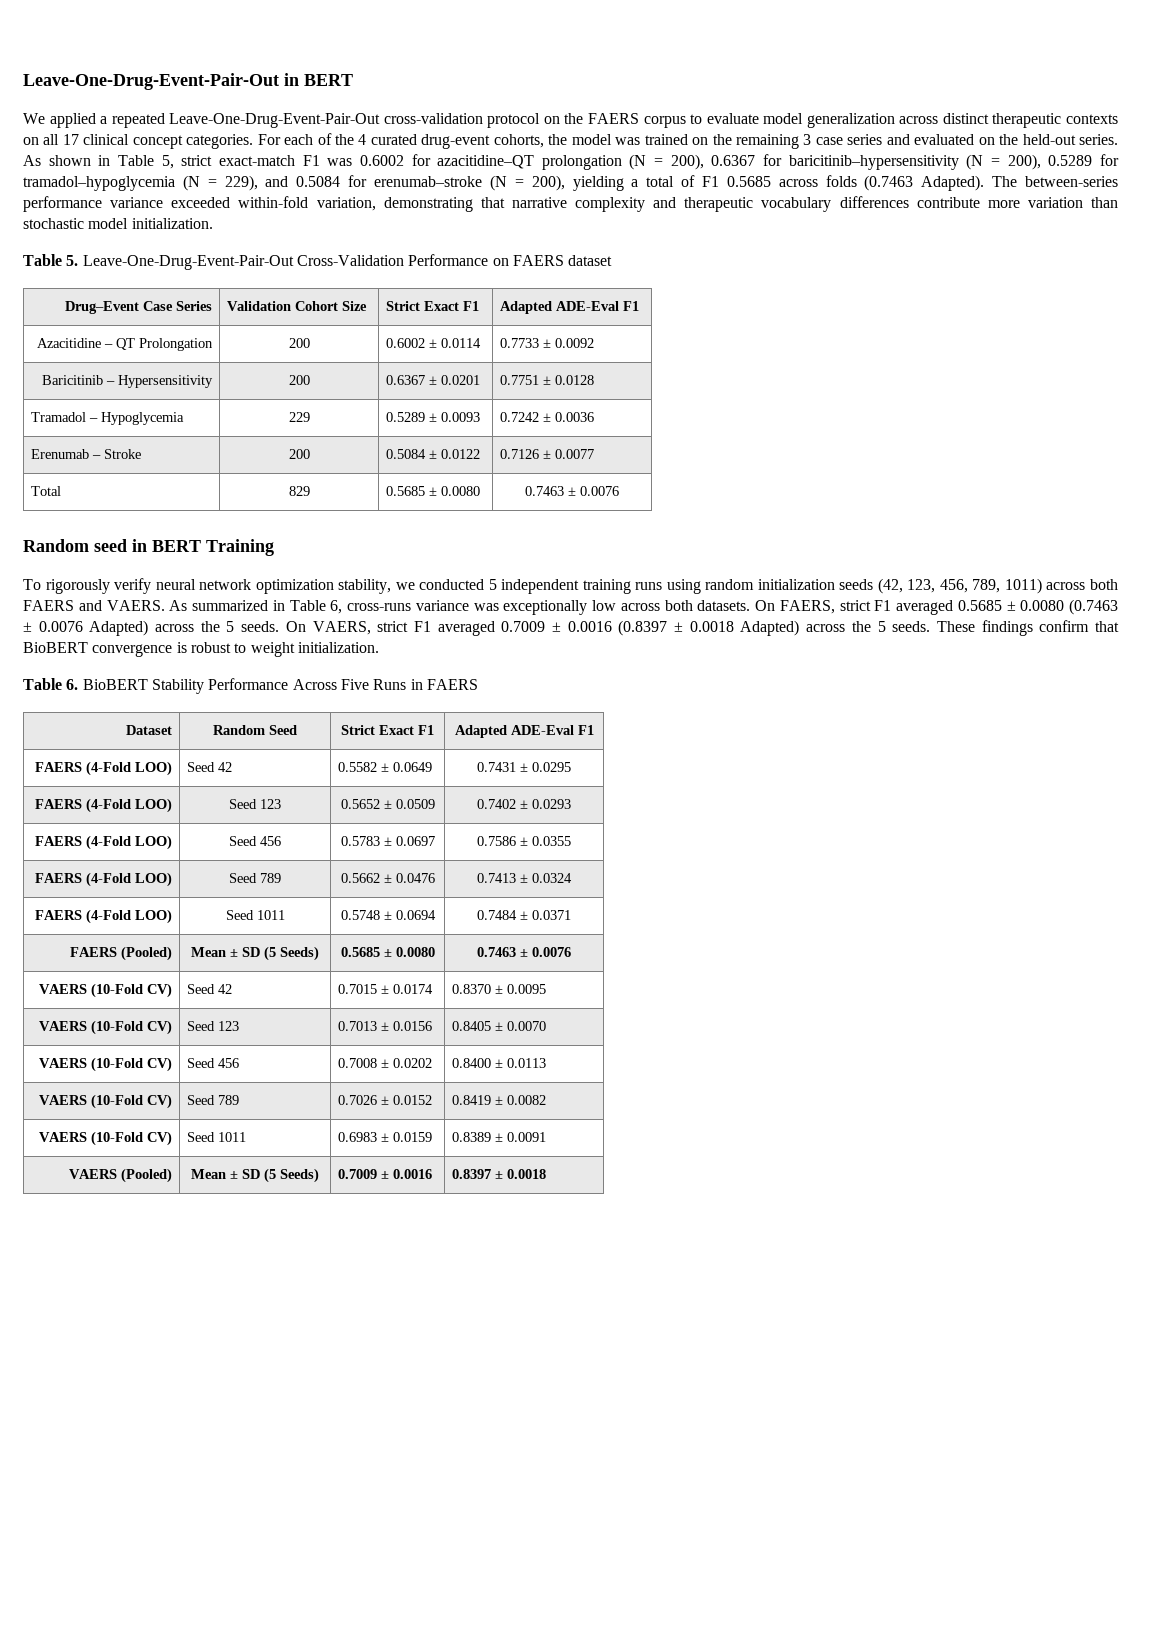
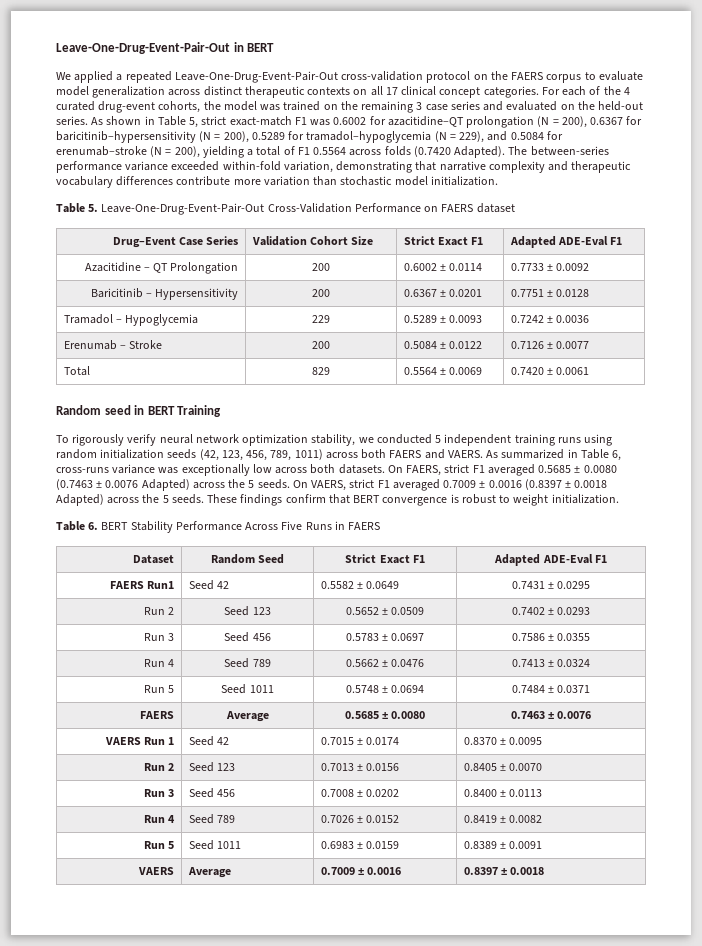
- As shown in Table 5, strict exact-match F1 was 0.6002 for azacitidine–QT prolongation (N = 200), 0.6367 for baricitinib–hypersensitivity (N = 200), 0.5289 for tramadol–hypoglycemia (N = 229), and 0.5084 for erenumab–stroke (N = 200), yielding a total of F1 0.5685 across folds (0.7463 Adapted).
+ As shown in Table 5, strict exact-match F1 was 0.6002 for azacitidine–QT prolongation (N = 200), 0.6367 for baricitinib–hypersensitivity (N = 200), 0.5289 for tramadol–hypoglycemia (N = 229), and 0.5084 for erenumab–stroke (N = 200), yielding a total of F1 0.5564 across folds (0.7420 Adapted).
- Total | 829 | 0.5685 ± 0.0080 | 0.7463 ± 0.0076
+ Total | 829 | 0.5564 ± 0.0069 | 0.7420 ± 0.0061
- These findings confirm that BioBERT convergence is robust to weight initialization.
+ These findings confirm that BERT convergence is robust to weight initialization.
- Table 6. BioBERT Stability Performance Across Five Runs in FAERS
+ Table 6. BERT Stability Performance Across Five Runs in FAERS
- FAERS (4-Fold LOO) | Seed 42 | 0.5582 ± 0.0649 | 0.7431 ± 0.0295
+ FAERS Run1 | Seed 42 | 0.5582 ± 0.0649 | 0.7431 ± 0.0295
- FAERS (4-Fold LOO) | Seed 123 | 0.5652 ± 0.0509 | 0.7402 ± 0.0293
+ Run 2 | Seed 123 | 0.5652 ± 0.0509 | 0.7402 ± 0.0293
- FAERS (4-Fold LOO) | Seed 456 | 0.5783 ± 0.0697 | 0.7586 ± 0.0355
+ Run 3 | Seed 456 | 0.5783 ± 0.0697 | 0.7586 ± 0.0355
- FAERS (4-Fold LOO) | Seed 789 | 0.5662 ± 0.0476 | 0.7413 ± 0.0324
+ Run 4 | Seed 789 | 0.5662 ± 0.0476 | 0.7413 ± 0.0324
- FAERS (4-Fold LOO) | Seed 1011 | 0.5748 ± 0.0694 | 0.7484 ± 0.0371
+ Run 5 | Seed 1011 | 0.5748 ± 0.0694 | 0.7484 ± 0.0371
- FAERS (Pooled) | Mean ± SD (5 Seeds) | 0.5685 ± 0.0080 | 0.7463 ± 0.0076
+ FAERS | Average | 0.5685 ± 0.0080 | 0.7463 ± 0.0076
- VAERS (10-Fold CV) | Seed 42 | 0.7015 ± 0.0174 | 0.8370 ± 0.0095
+ VAERS Run 1 | Seed 42 | 0.7015 ± 0.0174 | 0.8370 ± 0.0095
- VAERS (10-Fold CV) | Seed 123 | 0.7013 ± 0.0156 | 0.8405 ± 0.0070
+ Run 2 | Seed 123 | 0.7013 ± 0.0156 | 0.8405 ± 0.0070
- VAERS (10-Fold CV) | Seed 456 | 0.7008 ± 0.0202 | 0.8400 ± 0.0113
+ Run 3 | Seed 456 | 0.7008 ± 0.0202 | 0.8400 ± 0.0113
- VAERS (10-Fold CV) | Seed 789 | 0.7026 ± 0.0152 | 0.8419 ± 0.0082
+ Run 4 | Seed 789 | 0.7026 ± 0.0152 | 0.8419 ± 0.0082
- VAERS (10-Fold CV) | Seed 1011 | 0.6983 ± 0.0159 | 0.8389 ± 0.0091
+ Run 5 | Seed 1011 | 0.6983 ± 0.0159 | 0.8389 ± 0.0091
- VAERS (Pooled) | Mean ± SD (5 Seeds) | 0.7009 ± 0.0016 | 0.8397 ± 0.0018
+ VAERS | Average | 0.7009 ± 0.0016 | 0.8397 ± 0.0018

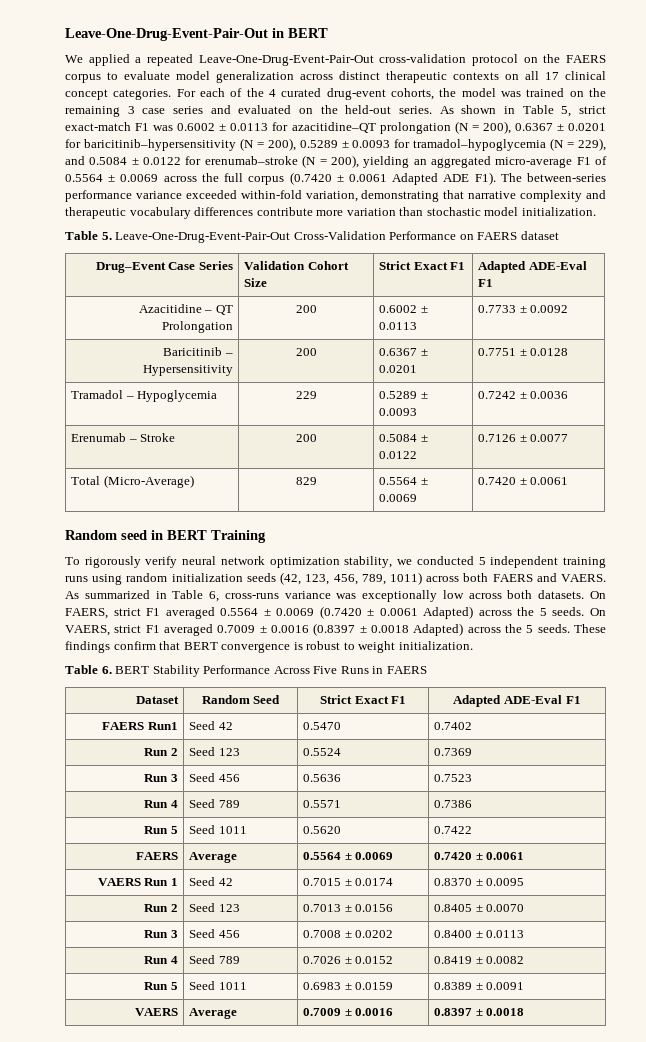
- As shown in Table 5, strict exact-match F1 was 0.6002 for azacitidine–QT prolongation (N = 200), 0.6367 for baricitinib–hypersensitivity (N = 200), 0.5289 for tramadol–hypoglycemia (N = 229), and 0.5084 for erenumab–stroke (N = 200), yielding a total of F1 0.5564 across folds (0.7420 Adapted). The between-series performance variance exceeded within-fold variation, demonstrating that narrative complexity and therapeutic vocabulary differences contribute more variation than stochastic model initialization.
+ As shown in Table 5, strict exact-match F1 was 0.6002 ± 0.0113 for azacitidine–QT prolongation (N = 200), 0.6367 ± 0.0201 for baricitinib–hypersensitivity (N = 200), 0.5289 ± 0.0093 for tramadol–hypoglycemia (N = 229), and 0.5084 ± 0.0122 for erenumab–stroke (N = 200), yielding an aggregated micro-average F1 of 0.5564 ± 0.0069 across the full corpus (0.7420 ± 0.0061 Adapted ADE F1). The between-series performance variance exceeded within-fold variation, demonstrating that narrative complexity and therapeutic vocabulary differences contribute more variation than stochastic model initialization.
- Azacitidine – QT Prolongation | 200 | 0.6002 ± 0.0114 | 0.7733 ± 0.0092
+ Azacitidine – QT Prolongation | 200 | 0.6002 ± 0.0113 | 0.7733 ± 0.0092
- Total | 829 | 0.5564 ± 0.0069 | 0.7420 ± 0.0061
+ Total (Micro-Average) | 829 | 0.5564 ± 0.0069 | 0.7420 ± 0.0061
- On FAERS, strict F1 averaged 0.5685 ± 0.0080 (0.7463 ± 0.0076 Adapted) across the 5 seeds.
+ On FAERS, strict F1 averaged 0.5564 ± 0.0069 (0.7420 ± 0.0061 Adapted) across the 5 seeds.
- FAERS Run1 | Seed 42 | 0.5582 ± 0.0649 | 0.7431 ± 0.0295
- Run 2 | Seed 123 | 0.5652 ± 0.0509 | 0.7402 ± 0.0293
- Run 3 | Seed 456 | 0.5783 ± 0.0697 | 0.7586 ± 0.0355
- Run 4 | Seed 789 | 0.5662 ± 0.0476 | 0.7413 ± 0.0324
- Run 5 | Seed 1011 | 0.5748 ± 0.0694 | 0.7484 ± 0.0371
- FAERS | Average | 0.5685 ± 0.0080 | 0.7463 ± 0.0076
+ FAERS Run1 | Seed 42 | 0.5470 | 0.7402
+ Run 2 | Seed 123 | 0.5524 | 0.7369
+ Run 3 | Seed 456 | 0.5636 | 0.7523
+ Run 4 | Seed 789 | 0.5571 | 0.7386
+ Run 5 | Seed 1011 | 0.5620 | 0.7422
+ FAERS | Average | 0.5564 ± 0.0069 | 0.7420 ± 0.0061

